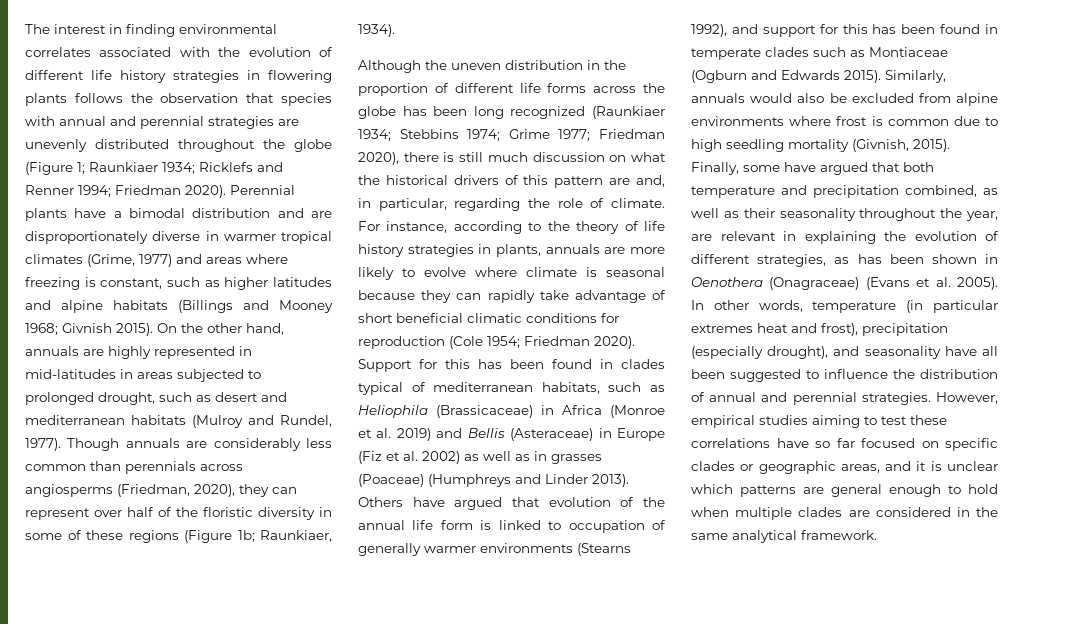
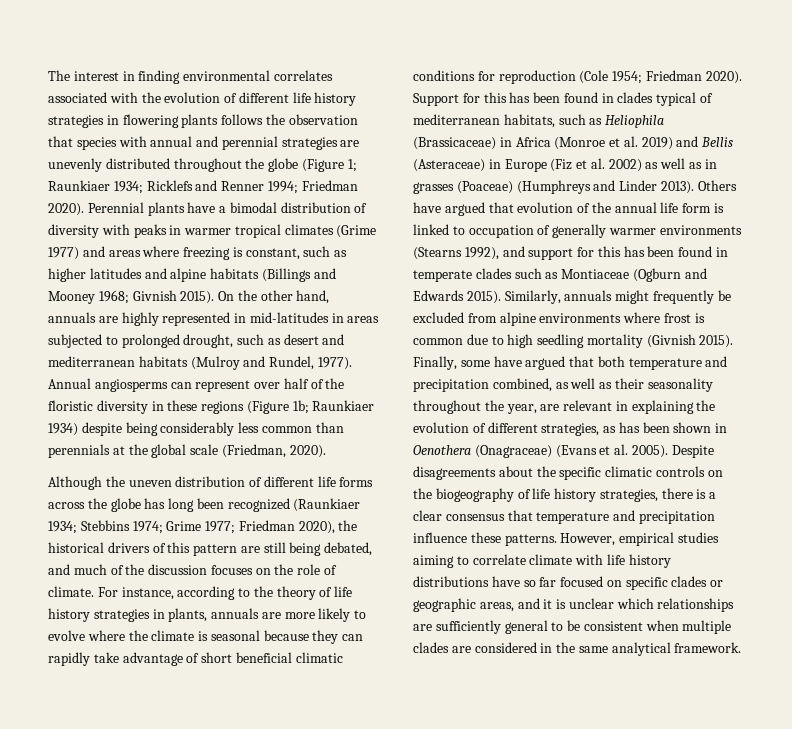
- Perennial plants have a bimodal distribution and are disproportionately diverse in warmer tropical climates (Grime, 1977) and areas where freezing is constant, such as higher latitudes and alpine habitats (Billings and Mooney 1968; Givnish 2015).
+ Perennial plants have a bimodal distribution of diversity with peaks in warmer tropical climates (Grime 1977) and areas where freezing is constant, such as higher latitudes and alpine habitats (Billings and Mooney 1968; Givnish 2015).
- Though annuals are considerably less common than perennials across angiosperms (Friedman, 2020), they can represent over half of the floristic diversity in some of these regions (Figure 1b; Raunkiaer, 1934).
+ Annual angiosperms can represent over half of the floristic diversity in these regions (Figure 1b; Raunkiaer 1934) despite being considerably less common than perennials at the global scale (Friedman, 2020).
- Although the uneven distribution in the proportion of different life forms across the globe has been long recognized (Raunkiaer 1934; Stebbins 1974; Grime 1977; Friedman 2020), there is still much discussion on what the historical drivers of this pattern are and, in particular, regarding the role of climate.
+ Although the uneven distribution of different life forms across the globe has long been recognized (Raunkiaer 1934; Stebbins 1974; Grime 1977; Friedman 2020), the historical drivers of this pattern are still being debated, and much of the discussion focuses on the role of climate.
- For instance, according to the theory of life history strategies in plants, annuals are more likely to evolve where climate is seasonal because they can rapidly take advantage of short beneficial climatic conditions for reproduction (Cole 1954; Friedman 2020).
+ For instance, according to the theory of life history strategies in plants, annuals are more likely to evolve where the climate is seasonal because they can rapidly take advantage of short beneficial climatic conditions for reproduction (Cole 1954; Friedman 2020).
- Similarly, annuals would also be excluded from alpine environments where frost is common due to high seedling mortality (Givnish, 2015).
+ Similarly, annuals might frequently be excluded from alpine environments where frost is common due to high seedling mortality (Givnish 2015).
- In other words, temperature (in particular extremes heat and frost), precipitation (especially drought), and seasonality have all been suggested to influence the distribution of annual and perennial strategies.
+ Despite disagreements about the specific climatic controls on the biogeography of life history strategies, there is a clear consensus that temperature and precipitation influence these patterns.
- However, empirical studies aiming to test these correlations have so far focused on specific clades or geographic areas, and it is unclear which patterns are general enough to hold when multiple clades are considered in the same analytical framework.
+ However, empirical studies aiming to correlate climate with life history distributions have so far focused on specific clades or geographic areas, and it is unclear which relationships are sufficiently general to be consistent when multiple clades are considered in the same analytical framework.

